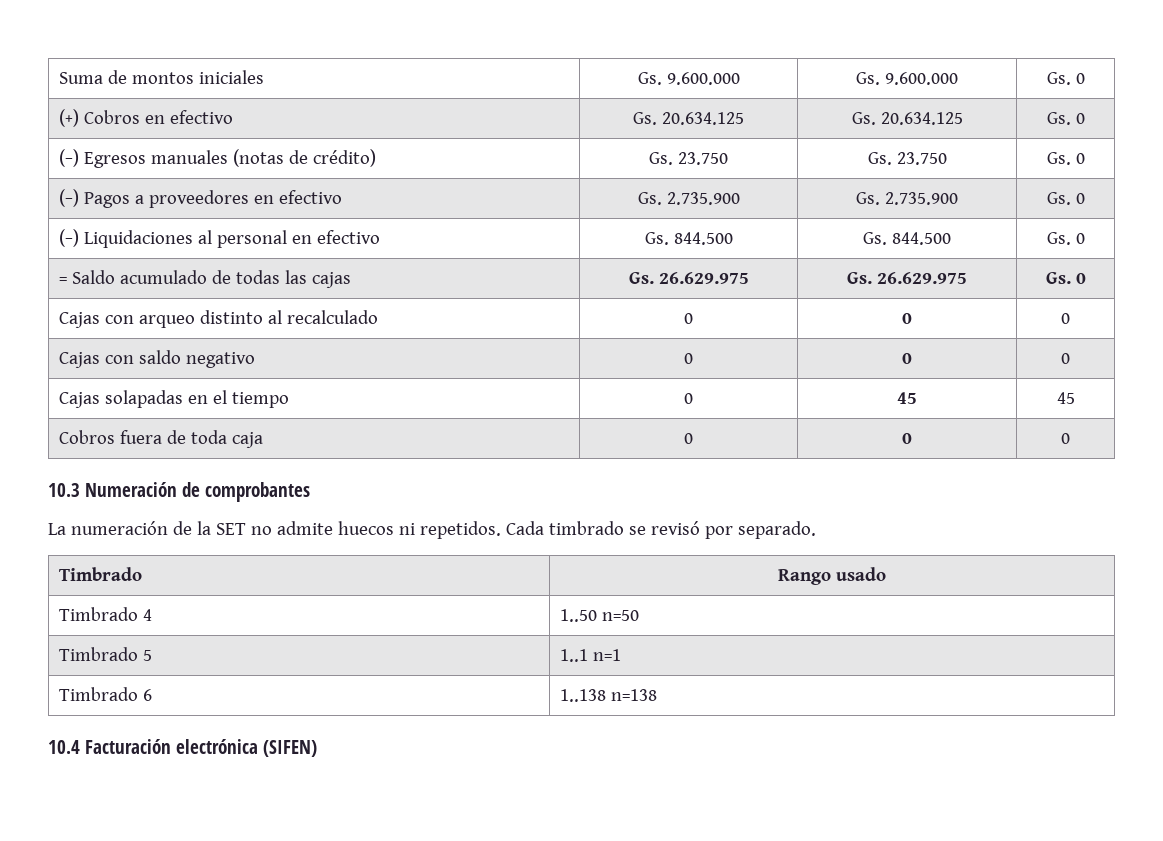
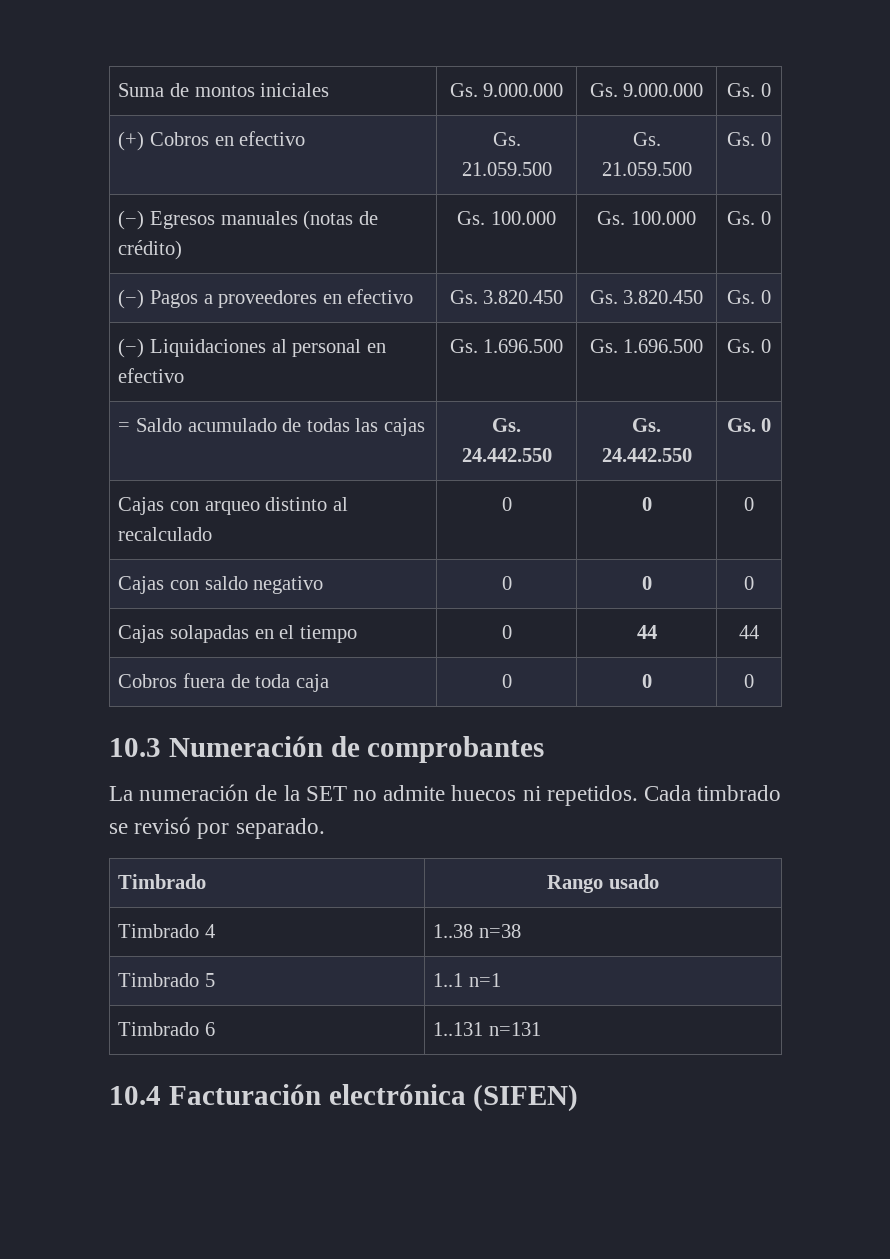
- Suma de montos iniciales | Gs. 9.600.000 | Gs. 9.600.000 | Gs. 0
+ Suma de montos iniciales | Gs. 9.000.000 | Gs. 9.000.000 | Gs. 0
- (+) Cobros en efectivo | Gs. 20.634.125 | Gs. 20.634.125 | Gs. 0
+ (+) Cobros en efectivo | Gs. 21.059.500 | Gs. 21.059.500 | Gs. 0
- (−) Egresos manuales (notas de crédito) | Gs. 23.750 | Gs. 23.750 | Gs. 0
+ (−) Egresos manuales (notas de crédito) | Gs. 100.000 | Gs. 100.000 | Gs. 0
- (−) Pagos a proveedores en efectivo | Gs. 2.735.900 | Gs. 2.735.900 | Gs. 0
+ (−) Pagos a proveedores en efectivo | Gs. 3.820.450 | Gs. 3.820.450 | Gs. 0
- (−) Liquidaciones al personal en efectivo | Gs. 844.500 | Gs. 844.500 | Gs. 0
+ (−) Liquidaciones al personal en efectivo | Gs. 1.696.500 | Gs. 1.696.500 | Gs. 0
- = Saldo acumulado de todas las cajas | Gs. 26.629.975 | Gs. 26.629.975 | Gs. 0
+ = Saldo acumulado de todas las cajas | Gs. 24.442.550 | Gs. 24.442.550 | Gs. 0
- Cajas solapadas en el tiempo | 0 | 45 | 45
+ Cajas solapadas en el tiempo | 0 | 44 | 44
- Timbrado 4 | 1..50 n=50
+ Timbrado 4 | 1..38 n=38
- Timbrado 6 | 1..138 n=138
+ Timbrado 6 | 1..131 n=131

